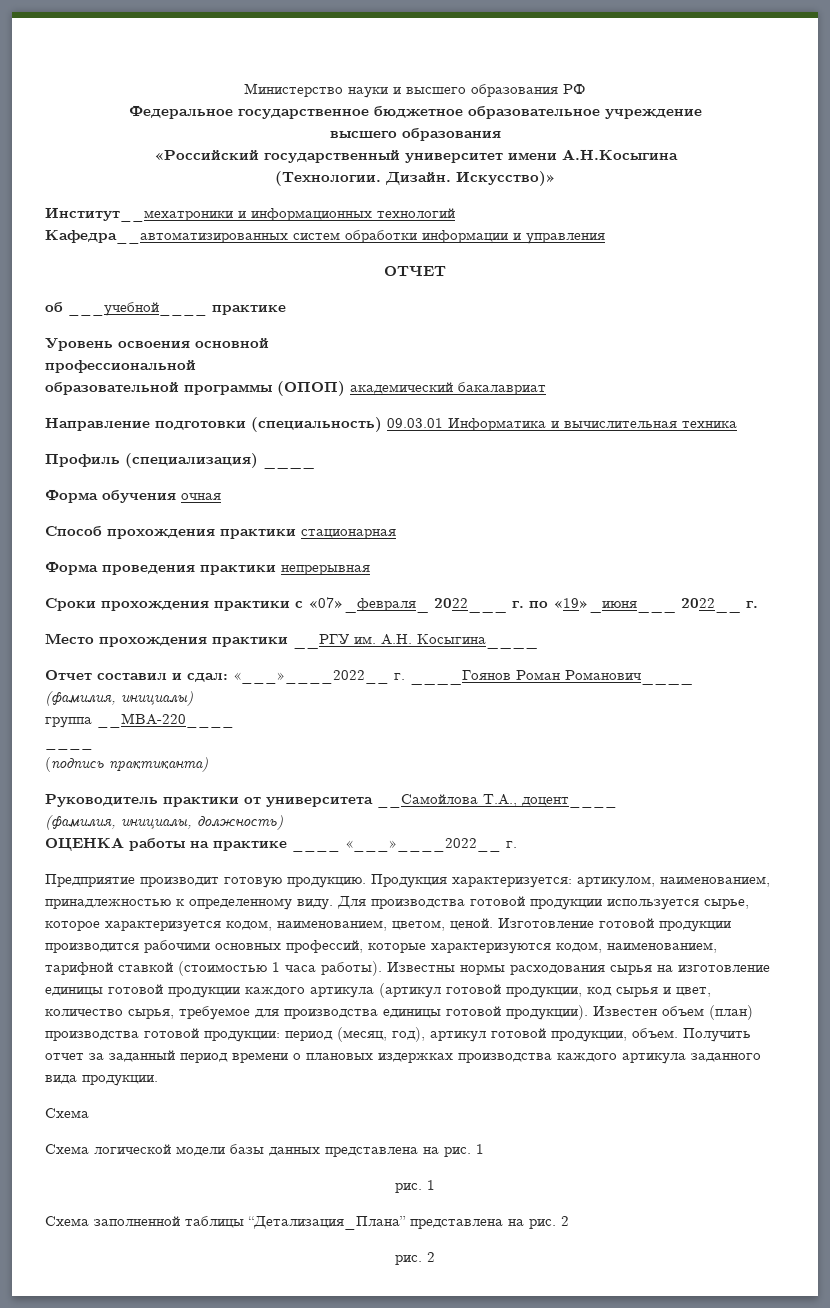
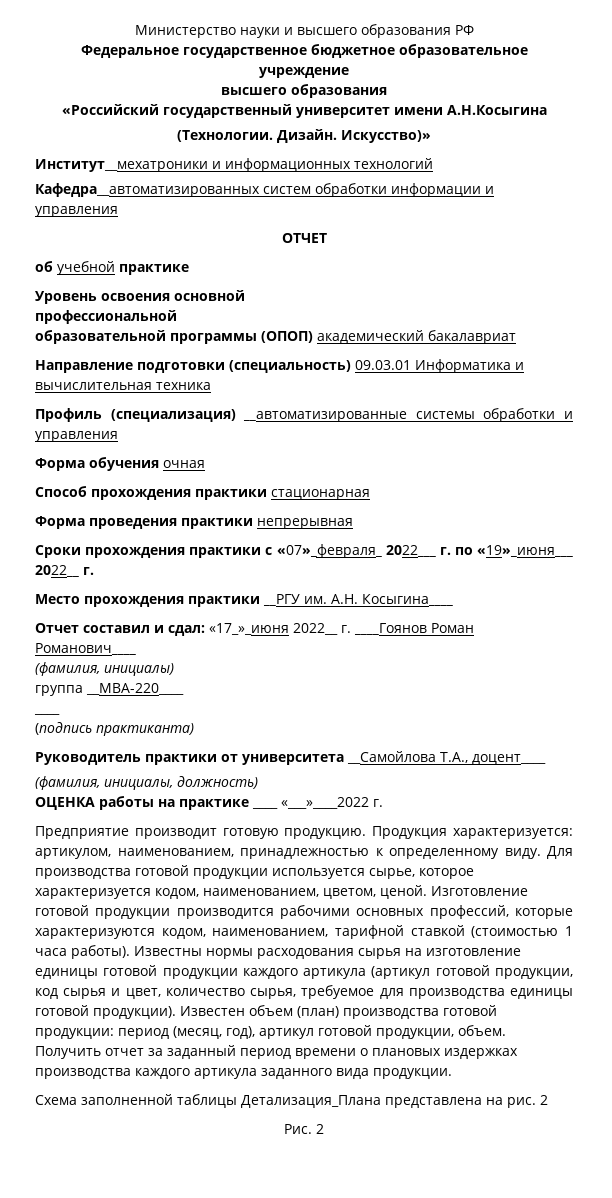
- об ___учебной____ практике
+ об учебной практике
- Профиль (специализация) ____
+ Профиль (специализация) __автоматизированные системы обработки и управления
- Отчет составил и сдал: «___»____2022__ г. ____Гоянов Роман Романович____
+ Отчет составил и сдал: «17_»_июня 2022__ г. ____Гоянов Роман Романович____
- ОЦЕНКА работы на практике ____ «___»____2022__ г.
+ ОЦЕНКА работы на практике ____ «___»____2022 г.
  Получить отчет за заданный период времени о плановых издержках производства каждого артикула заданного вида продукции.
- Схема
- Схема логической модели базы данных представлена на рис. 1
- рис. 1
- Схема заполненной таблицы “Детализация_Плана” представлена на рис. 2
- рис. 2
+ Схема заполненной таблицы Детализация_Плана представлена на рис. 2
+ Рис. 2

